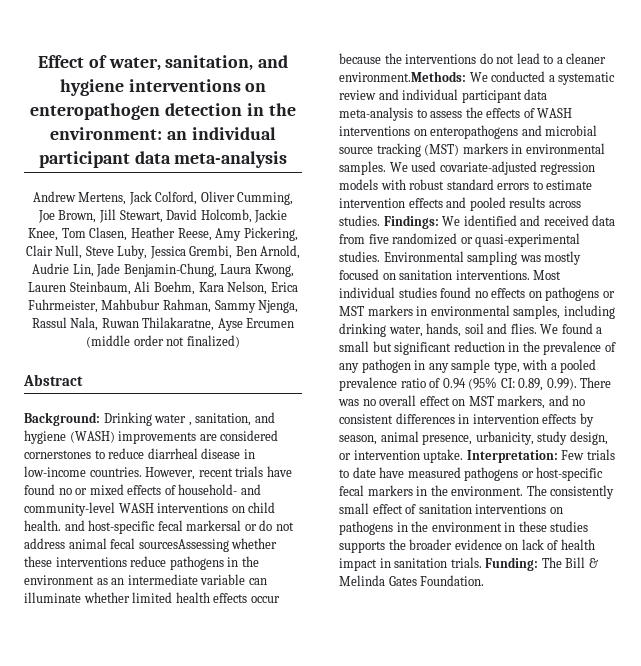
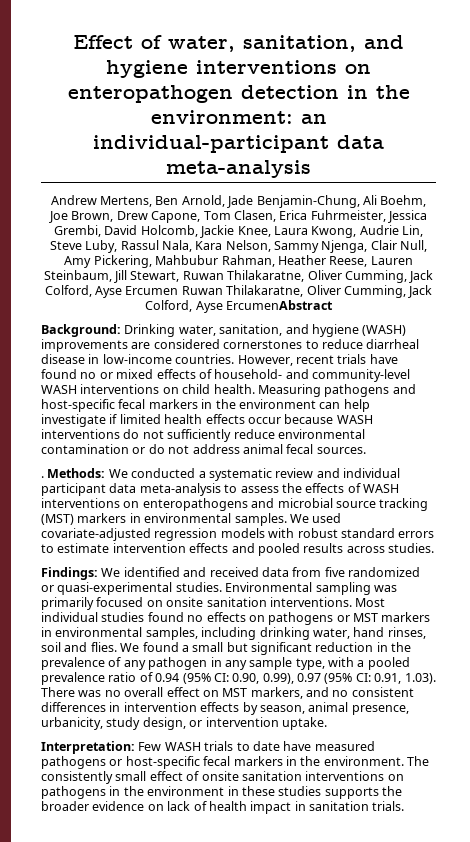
- Effect of water, sanitation, and hygiene interventions on enteropathogen detection in the environment: an individual participant data meta-analysis
+ Effect of water, sanitation, and hygiene interventions on enteropathogen detection in the environment: an individual-participant data meta-analysis
- Andrew Mertens, Jack Colford, Oliver Cumming, Joe Brown, Jill Stewart, David Holcomb, Jackie Knee, Tom Clasen, Heather Reese, Amy Pickering, Clair Null, Steve Luby, Jessica Grembi, Ben Arnold, Audrie Lin, Jade Benjamin-Chung, Laura Kwong, Lauren Steinbaum, Ali Boehm, Kara Nelson, Erica Fuhrmeister, Mahbubur Rahman, Sammy Njenga, Rassul Nala, Ruwan Thilakaratne, Ayse Ercumen (middle order not finalized)
- Abstract
+ Andrew Mertens, Ben Arnold, Jade Benjamin-Chung, Ali Boehm, Joe Brown, Drew Capone, Tom Clasen, Erica Fuhrmeister, Jessica Grembi, David Holcomb, Jackie Knee, Laura Kwong, Audrie Lin, Steve Luby, Rassul Nala, Kara Nelson, Sammy Njenga, Clair Null, Amy Pickering, Mahbubur Rahman, Heather Reese, Lauren Steinbaum, Jill Stewart, Ruwan Thilakaratne, Oliver Cumming, Jack Colford, Ayse Ercumen Ruwan Thilakaratne, Oliver Cumming, Jack Colford, Ayse ErcumenAbstract
- Background: Drinking water , sanitation, and hygiene (WASH) improvements are considered cornerstones to reduce diarrheal disease in low-income countries.
+ Background: Drinking water, sanitation, and hygiene (WASH) improvements are considered cornerstones to reduce diarrheal disease in low-income countries.
- However, recent trials have found no or mixed effects of household- and community-level WASH interventions on child health. and host-specific fecal markersal or do not address animal fecal sourcesAssessing whether these interventions reduce pathogens in the environment as an intermediate variable can illuminate whether limited health effects occur because the interventions do not lead to a cleaner environment.Methods: We conducted a systematic review and individual participant data meta-analysis to assess the effects of WASH interventions on enteropathogens and microbial source tracking (MST) markers in environmental samples.
+ However, recent trials have found no or mixed effects of household- and community-level WASH interventions on child health. Measuring pathogens and host-specific fecal markers in the environment can help investigate if limited health effects occur because WASH interventions do not sufficiently reduce environmental contamination or do not address animal fecal sources.
+ . Methods: We conducted a systematic review and individual participant data meta-analysis to assess the effects of WASH interventions on enteropathogens and microbial source tracking (MST) markers in environmental samples.
- We used covariate-adjusted regression models with robust standard errors to estimate intervention effects and pooled results across studies. Findings: We identified and received data from five randomized or quasi-experimental studies.
+ We used covariate-adjusted regression models with robust standard errors to estimate intervention effects and pooled results across studies.
+ Findings: We identified and received data from five randomized or quasi-experimental studies.
- Environmental sampling was mostly focused on sanitation interventions.
+ Environmental sampling was primarily focused on onsite sanitation interventions.
- Most individual studies found no effects on pathogens or MST markers in environmental samples, including drinking water, hands, soil and flies.
+ Most individual studies found no effects on pathogens or MST markers in environmental samples, including drinking water, hand rinses, soil and flies.
- 0.89, 0.99). There was no overall effect on MST markers, and no consistent differences in intervention effects by season, animal presence, urbanicity, study design, or intervention uptake. Interpretation:
+ 0.90, 0.99), 0.97 (95% CI: 0.91, 1.03). There was no overall effect on MST markers, and no consistent differences in intervention effects by season, animal presence, urbanicity, study design, or intervention uptake.
+ Interpretation:
- Few trials to date have measured pathogens or host-specific fecal markers in the environment.
+ Few WASH trials to date have measured pathogens or host-specific fecal markers in the environment.
- The consistently small effect of sanitation interventions on pathogens in the environment in these studies supports the broader evidence on lack of health impact in sanitation trials. Funding: The Bill & Melinda Gates Foundation.
+ The consistently small effect of onsite sanitation interventions on pathogens in the environment in these studies supports the broader evidence on lack of health impact in sanitation trials.

